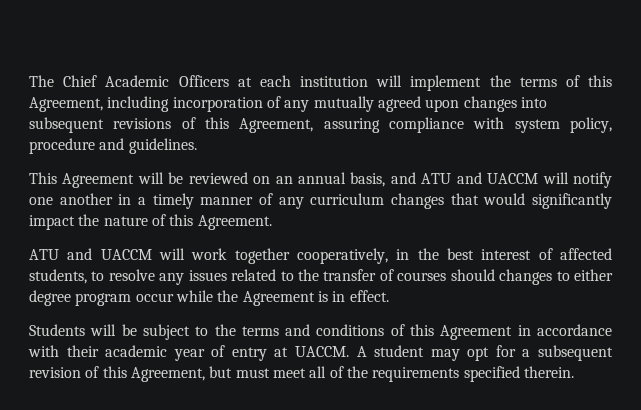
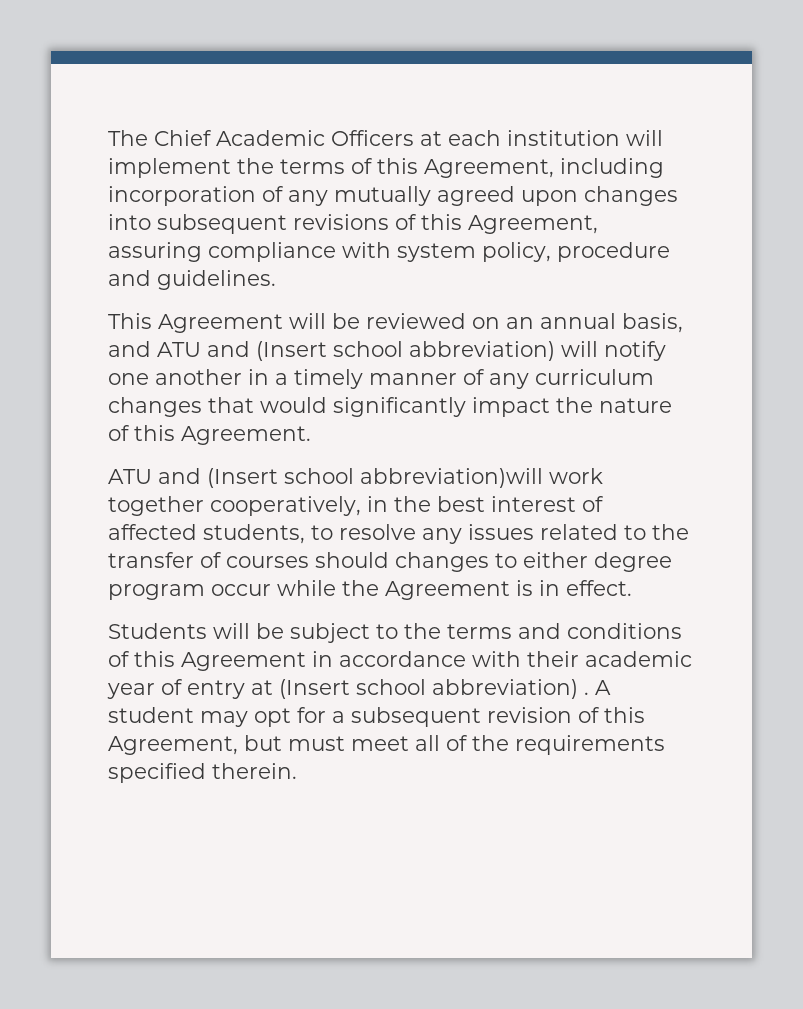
- This Agreement will be reviewed on an annual basis, and ATU and UACCM will notify one another in a timely manner of any curriculum changes that would significantly impact the nature of this Agreement.
+ This Agreement will be reviewed on an annual basis, and ATU and (Insert school abbreviation) will notify one another in a timely manner of any curriculum changes that would significantly impact the nature of this Agreement.
- ATU and UACCM will work together cooperatively, in the best interest of affected students, to resolve any issues related to the transfer of courses should changes to either degree program occur while the Agreement is in effect.
+ ATU and (Insert school abbreviation)will work together cooperatively, in the best interest of affected students, to resolve any issues related to the transfer of courses should changes to either degree program occur while the Agreement is in effect.
- Students will be subject to the terms and conditions of this Agreement in accordance with their academic year of entry at UACCM.
+ Students will be subject to the terms and conditions of this Agreement in accordance with their academic year of entry at (Insert school abbreviation) .

